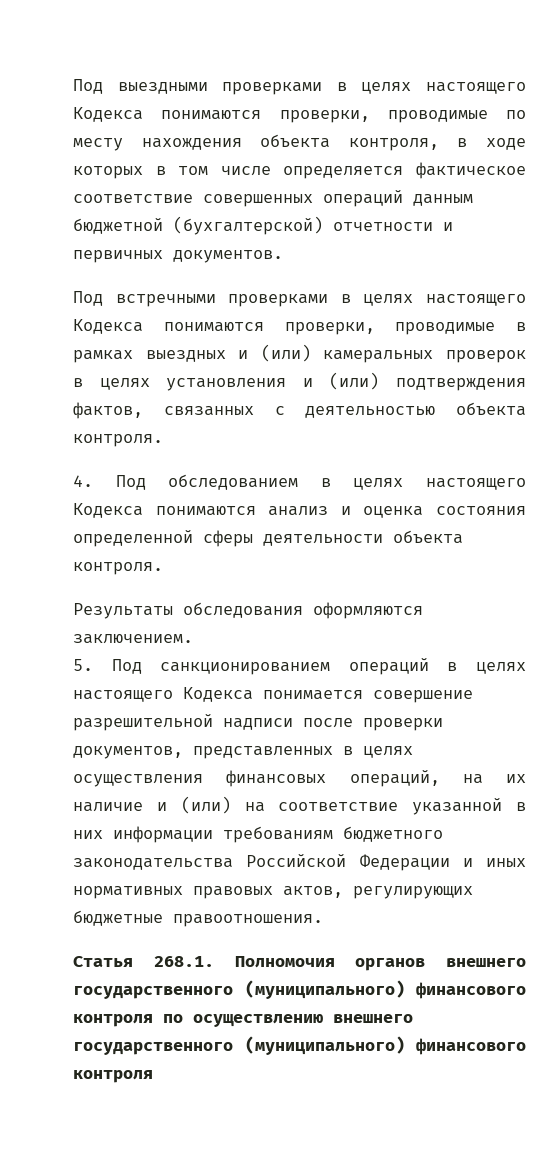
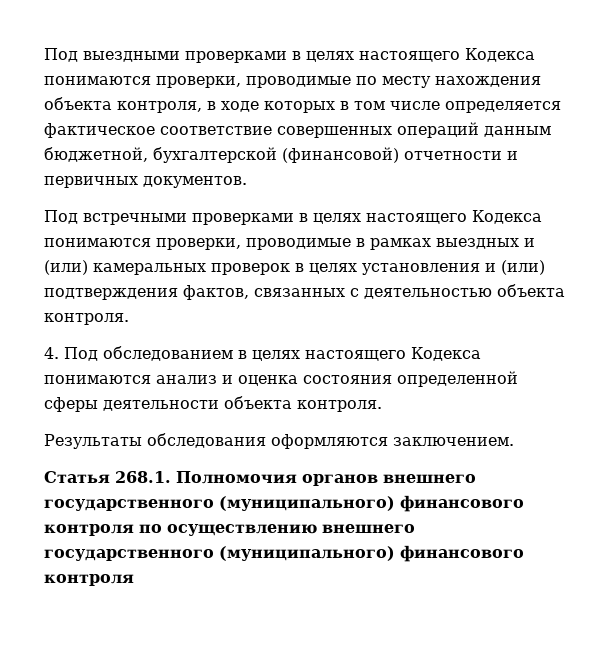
- Под выездными проверками в целях настоящего Кодекса понимаются проверки, проводимые по месту нахождения объекта контроля, в ходе которых в том числе определяется фактическое соответствие совершенных операций данным бюджетной (бухгалтерской) отчетности и первичных документов.
+ Под выездными проверками в целях настоящего Кодекса понимаются проверки, проводимые по месту нахождения объекта контроля, в ходе которых в том числе определяется фактическое соответствие совершенных операций данным бюджетной, бухгалтерской (финансовой) отчетности и первичных документов.
- 5. Под санкционированием операций в целях настоящего Кодекса понимается совершение разрешительной надписи после проверки документов, представленных в целях осуществления финансовых операций, на их наличие и (или) на соответствие указанной в них информации требованиям бюджетного законодательства Российской Федерации и иных нормативных правовых актов, регулирующих бюджетные правоотношения.

